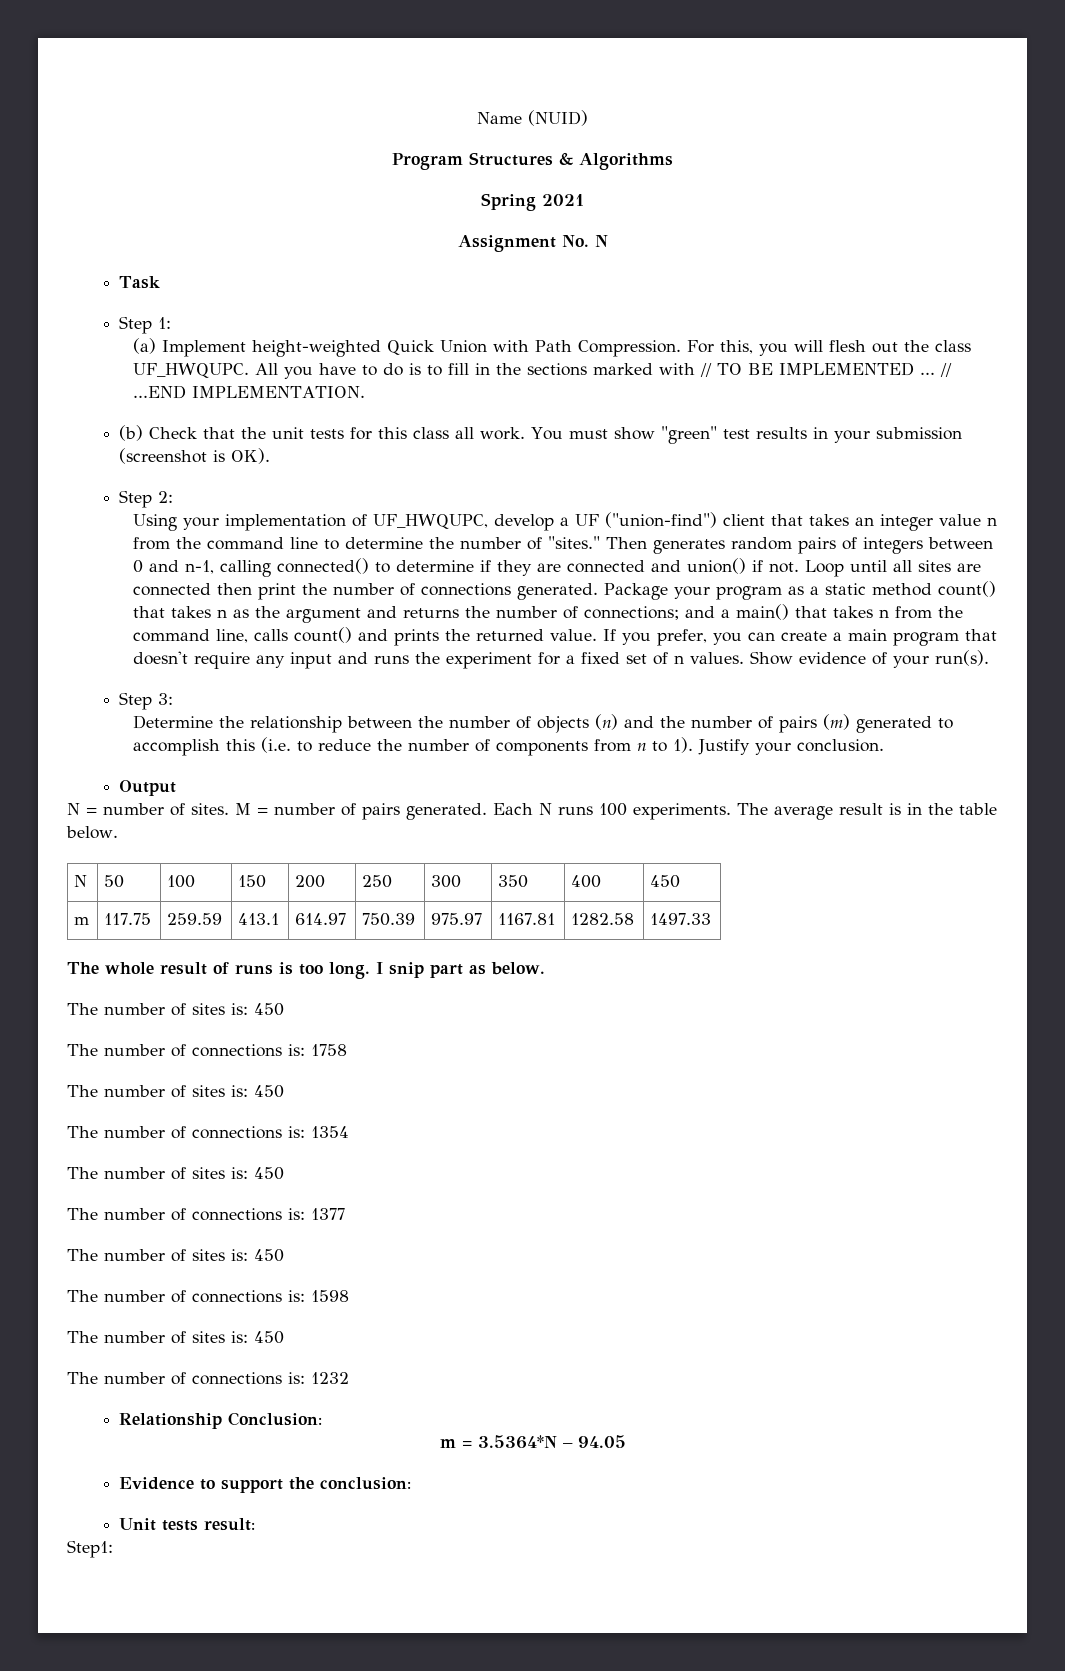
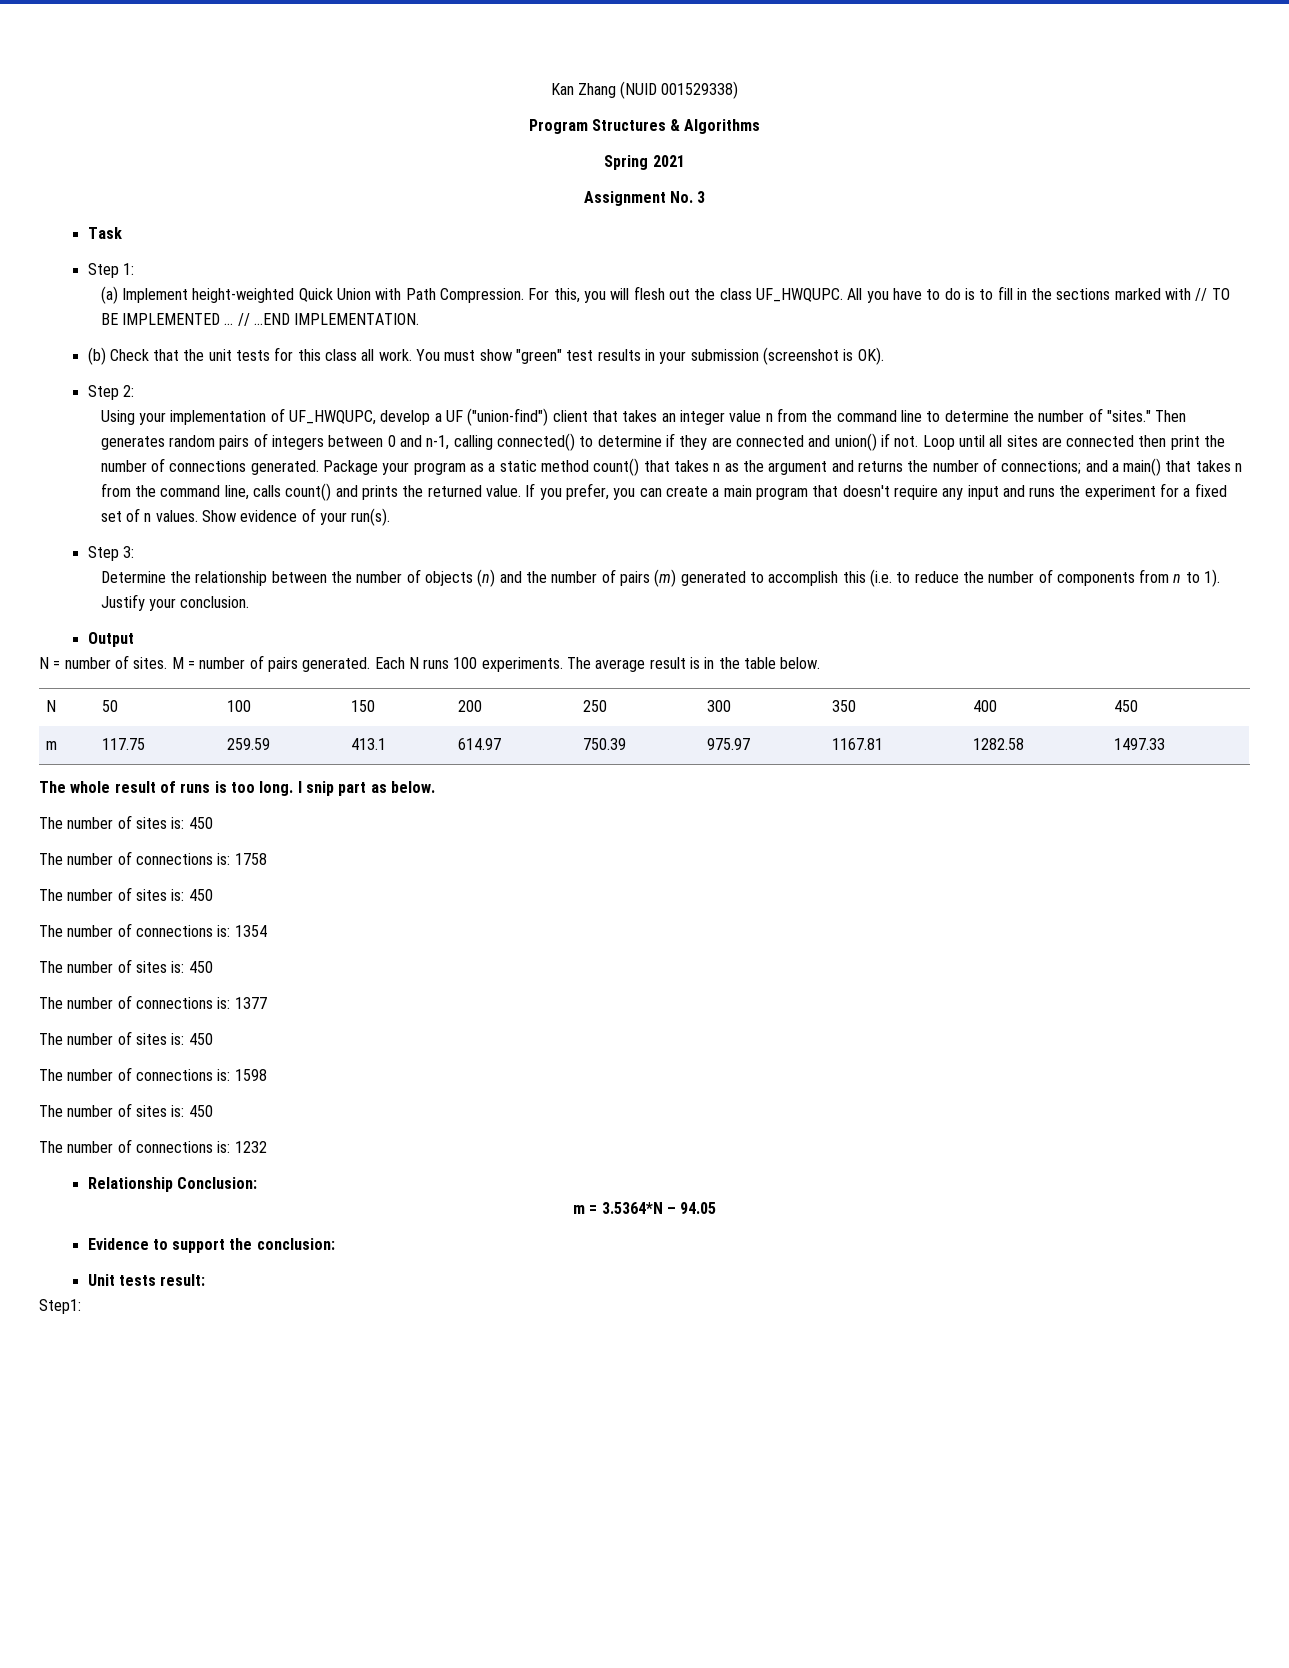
- Name (NUID)
+ Kan Zhang (NUID 001529338)
- Assignment No. N
+ Assignment No. 3

